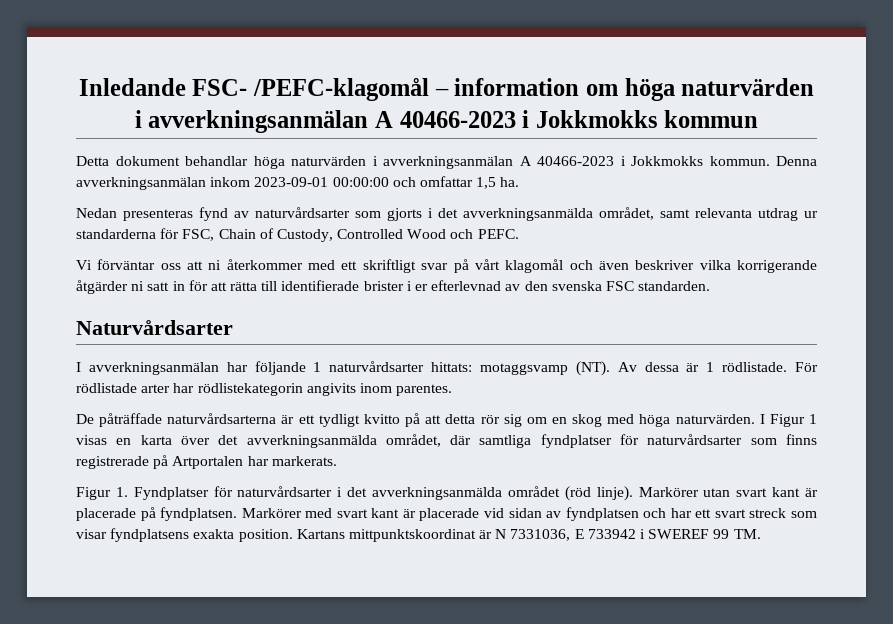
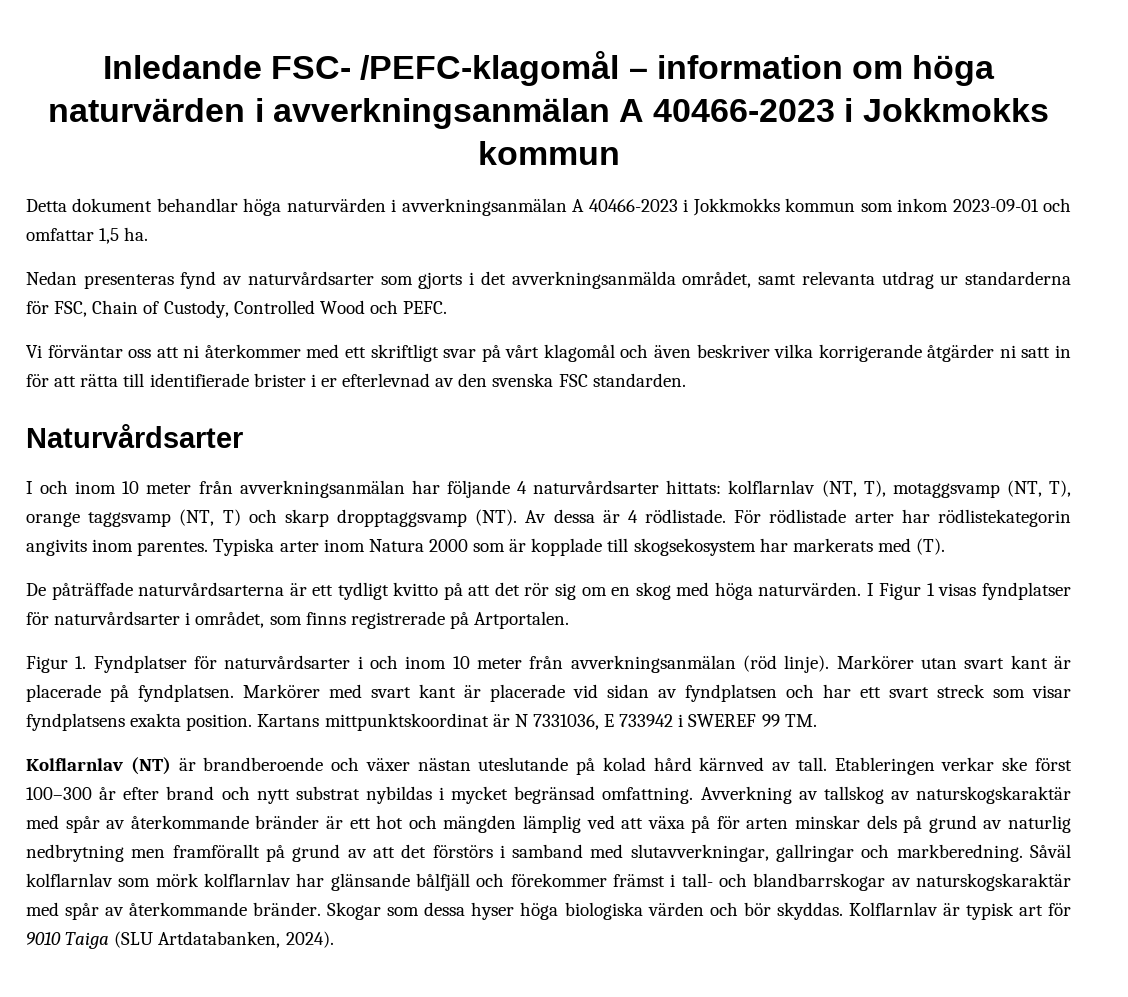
- Detta dokument behandlar höga naturvärden i avverkningsanmälan A 40466-2023 i Jokkmokks kommun. Denna avverkningsanmälan inkom 2023-09-01 00:00:00 och omfattar 1,5 ha.
+ Detta dokument behandlar höga naturvärden i avverkningsanmälan A 40466-2023 i Jokkmokks kommun som inkom 2023-09-01 och omfattar 1,5 ha.
- I avverkningsanmälan har följande 1 naturvårdsarter hittats: motaggsvamp (NT). Av dessa är 1 rödlistade.
+ I och inom 10 meter från avverkningsanmälan har följande 4 naturvårdsarter hittats: kolflarnlav (NT, T), motaggsvamp (NT, T), orange taggsvamp (NT, T) och skarp dropptaggsvamp (NT). Av dessa är 4 rödlistade.
+ Typiska arter inom Natura 2000 som är kopplade till skogsekosystem har markerats med (T).
- De påträffade naturvårdsarterna är ett tydligt kvitto på att detta rör sig om en skog med höga naturvärden.
+ De påträffade naturvårdsarterna är ett tydligt kvitto på att det rör sig om en skog med höga naturvärden.
- I Figur 1 visas en karta över det avverkningsanmälda området, där samtliga fyndplatser för naturvårdsarter som finns registrerade på Artportalen har markerats.
+ I Figur 1 visas fyndplatser för naturvårdsarter i området, som finns registrerade på Artportalen.
- Figur 1. Fyndplatser för naturvårdsarter i det avverkningsanmälda området (röd linje).
+ Figur 1. Fyndplatser för naturvårdsarter i och inom 10 meter från avverkningsanmälan (röd linje).
+ Kolflarnlav (NT) är brandberoende och växer nästan uteslutande på kolad hård kärnved av tall. Etableringen verkar ske först 100–300 år efter brand och nytt substrat nybildas i mycket begränsad omfattning. Avverkning av tallskog av naturskogskaraktär med spår av återkommande bränder är ett hot och mängden lämplig ved att växa på för arten minskar dels på grund av naturlig nedbrytning men framförallt på grund av att det förstörs i samband med slutavverkningar, gallringar och markberedning. Såväl kolflarnlav som mörk kolflarnlav har glänsande bålfjäll och förekommer främst i tall- och blandbarrskogar av naturskogskaraktär med spår av återkommande bränder. Skogar som dessa hyser höga biologiska värden och bör skyddas. Kolflarnlav är typisk art för 9010 Taiga (SLU Artdatabanken, 2024).

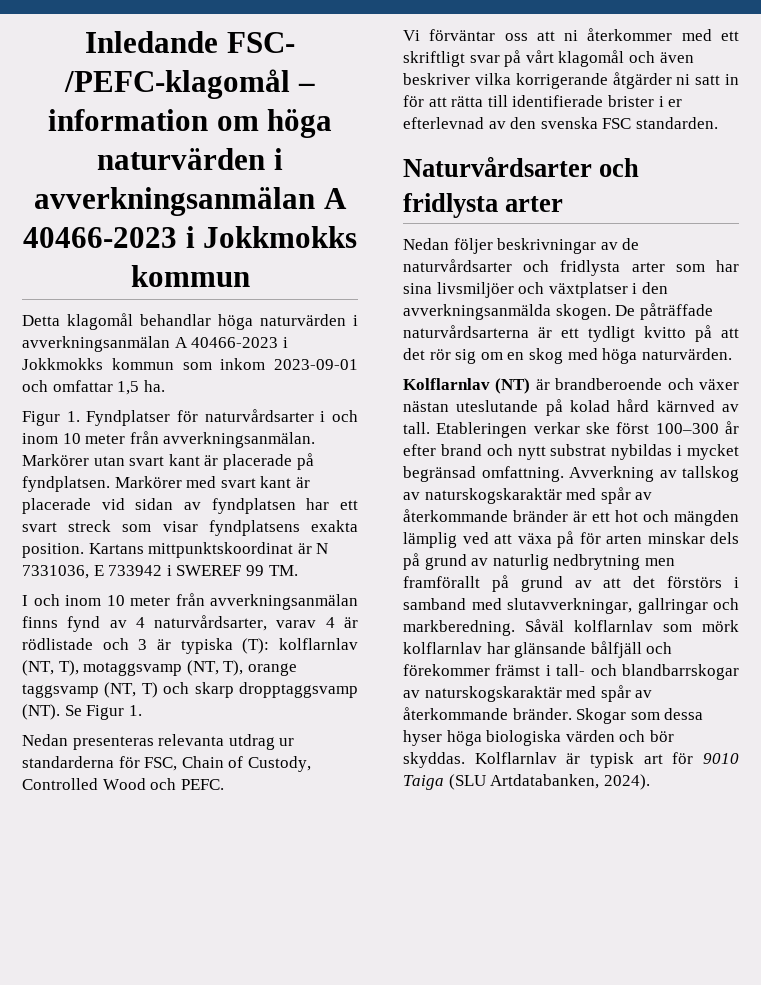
- Detta dokument behandlar höga naturvärden i avverkningsanmälan A 40466-2023 i Jokkmokks kommun som inkom 2023-09-01 och omfattar 1,5 ha.
+ Detta klagomål behandlar höga naturvärden i avverkningsanmälan A 40466-2023 i Jokkmokks kommun som inkom 2023-09-01 och omfattar 1,5 ha.
- Nedan presenteras fynd av naturvårdsarter som gjorts i det avverkningsanmälda området, samt relevanta utdrag ur standarderna för FSC, Chain of Custody, Controlled Wood och PEFC.
+ Figur 1. Fyndplatser för naturvårdsarter i och inom 10 meter från avverkningsanmälan. Markörer utan svart kant är placerade på fyndplatsen. Markörer med svart kant är placerade vid sidan av fyndplatsen har ett svart streck som visar fyndplatsens exakta position. Kartans mittpunktskoordinat är N 7331036, E 733942 i SWEREF 99 TM.
+ I och inom 10 meter från avverkningsanmälan finns fynd av 4 naturvårdsarter, varav 4 är rödlistade och 3 är typiska (T): kolflarnlav (NT, T), motaggsvamp (NT, T), orange taggsvamp (NT, T) och skarp dropptaggsvamp (NT). Se Figur 1.
+ Nedan presenteras relevanta utdrag ur standarderna för FSC, Chain of Custody, Controlled Wood och PEFC.
- Naturvårdsarter
- I och inom 10 meter från avverkningsanmälan har följande 4 naturvårdsarter hittats: kolflarnlav (NT, T), motaggsvamp (NT, T), orange taggsvamp (NT, T) och skarp dropptaggsvamp (NT). Av dessa är 4 rödlistade. För rödlistade arter har rödlistekategorin angivits inom parentes. Typiska arter inom Natura 2000 som är kopplade till skogsekosystem har markerats med (T).
- De påträffade naturvårdsarterna är ett tydligt kvitto på att det rör sig om en skog med höga naturvärden. I Figur 1 visas fyndplatser för naturvårdsarter i området, som finns registrerade på Artportalen.
- Figur 1. Fyndplatser för naturvårdsarter i och inom 10 meter från avverkningsanmälan (röd linje). Markörer utan svart kant är placerade på fyndplatsen. Markörer med svart kant är placerade vid sidan av fyndplatsen och har ett svart streck som visar fyndplatsens exakta position. Kartans mittpunktskoordinat är N 7331036, E 733942 i SWEREF 99 TM.
+ Naturvårdsarter och fridlysta arter
+ Nedan följer beskrivningar av de naturvårdsarter och fridlysta arter som har sina livsmiljöer och växtplatser i den avverkningsanmälda skogen. De påträffade naturvårdsarterna är ett tydligt kvitto på att det rör sig om en skog med höga naturvärden.

